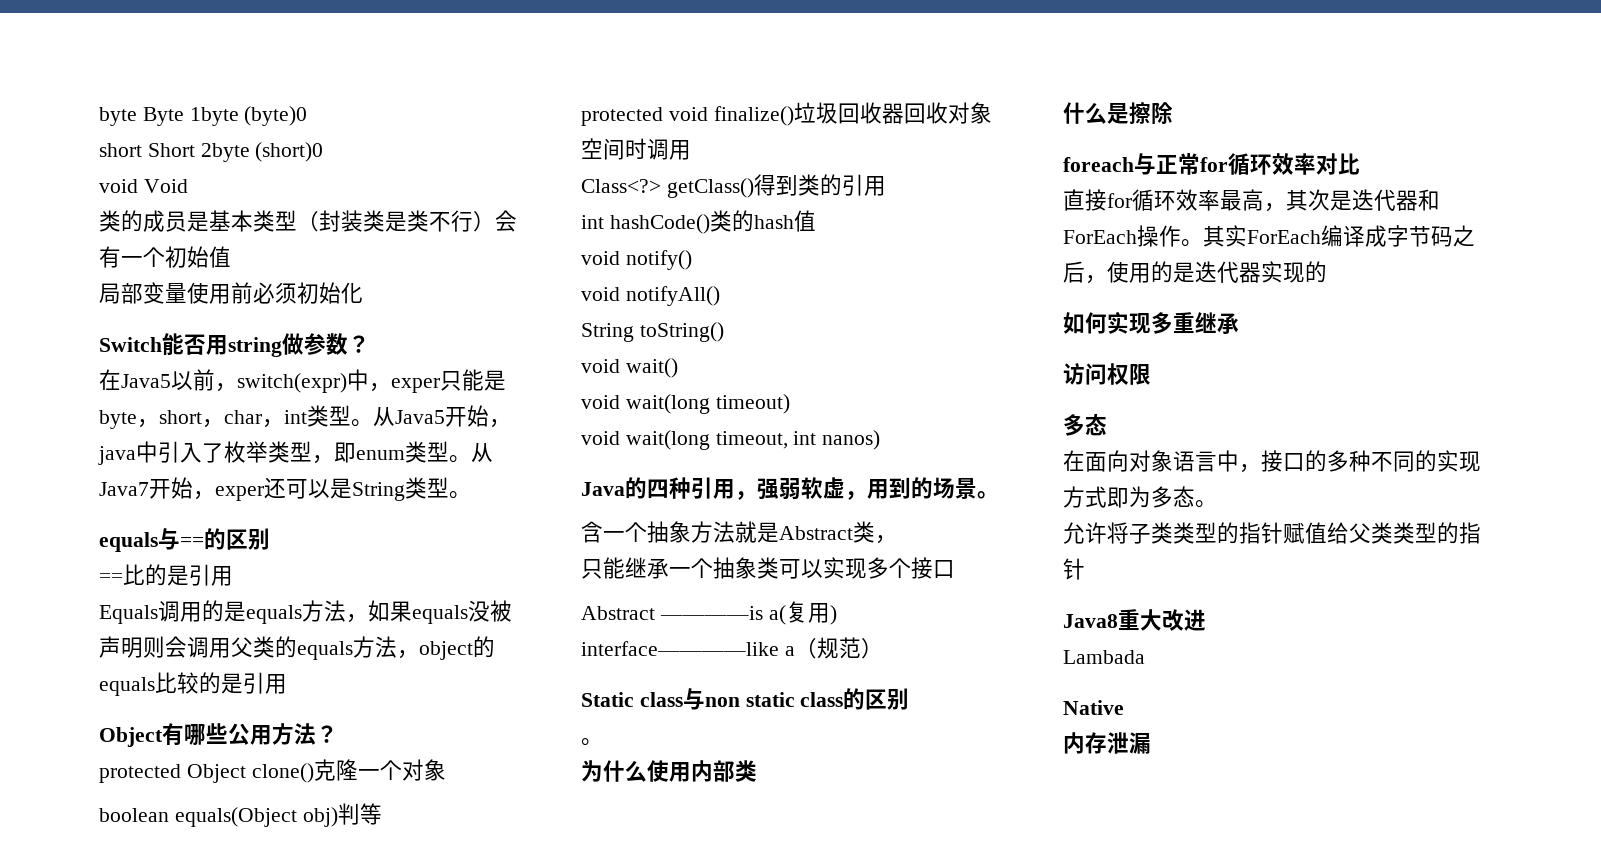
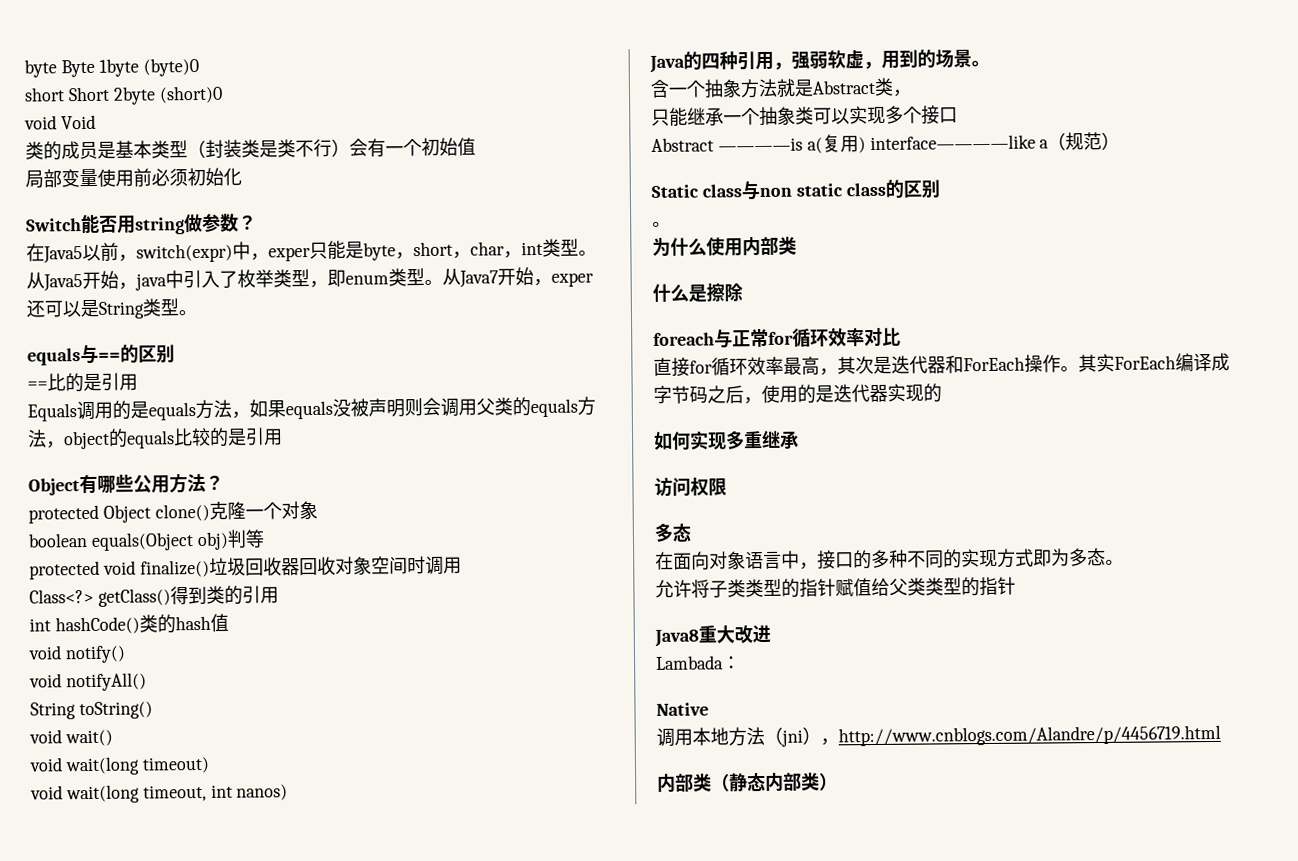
- Lambada
+ Lambada：
- 内存泄漏
+ 调用本地方法（jni），http://www.cnblogs.com/Alandre/p/4456719.html
+ 内部类（静态内部类）

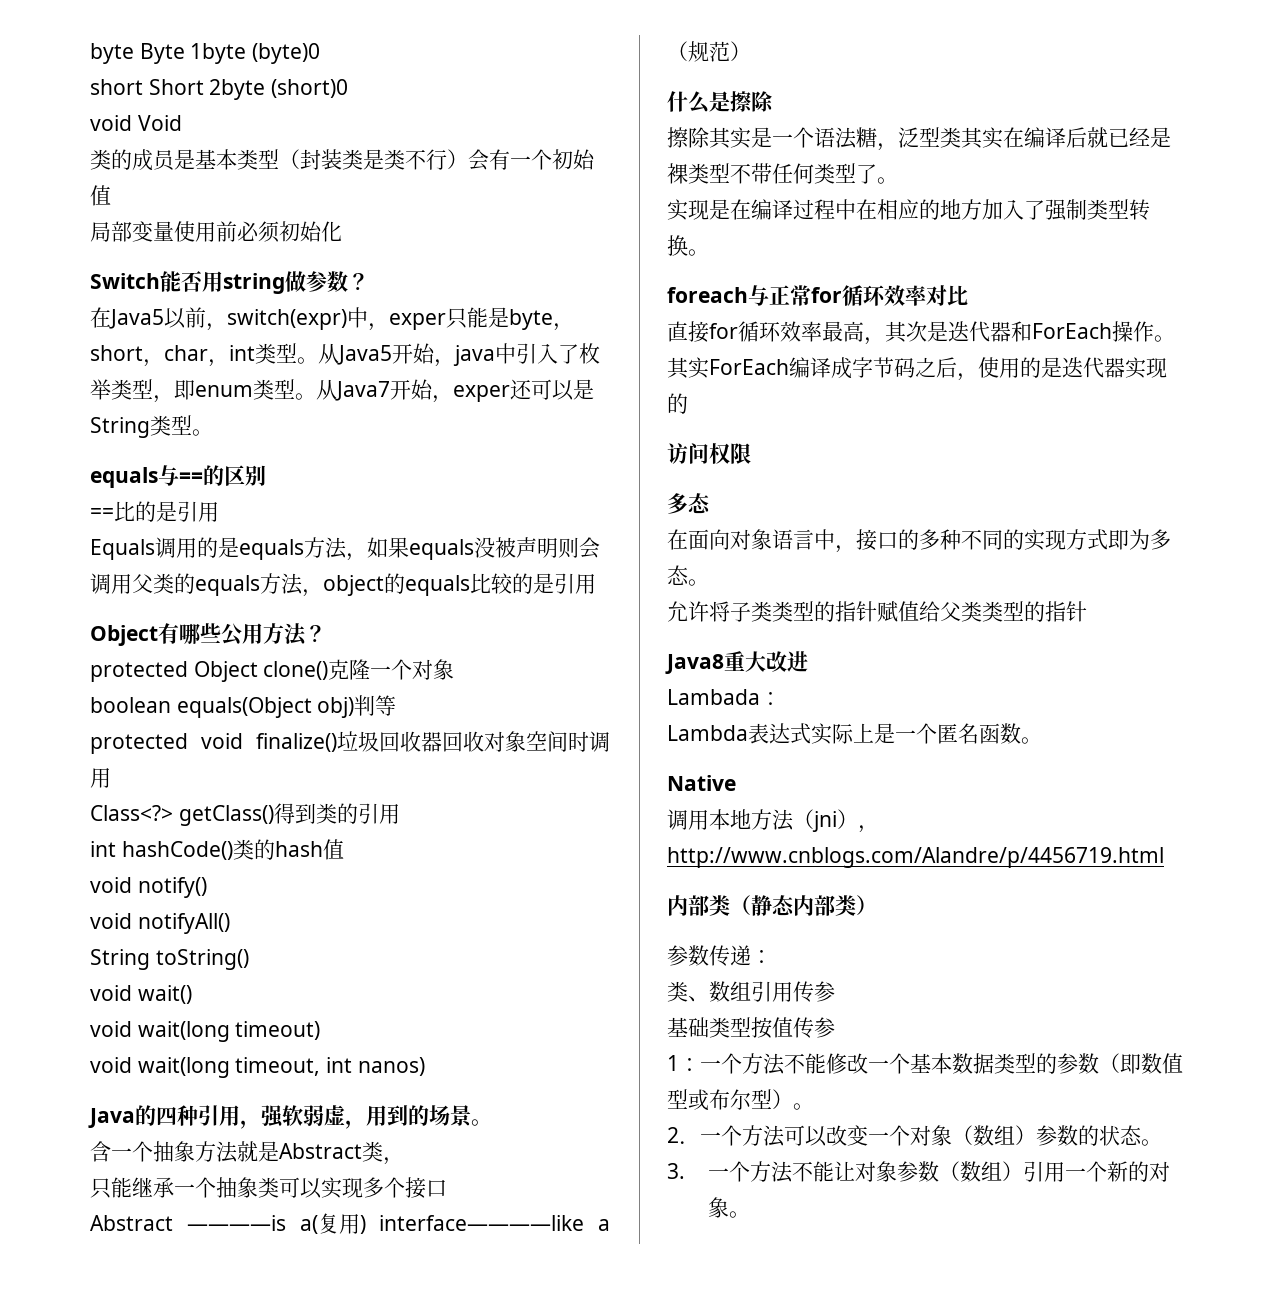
- Java的四种引用，强弱软虚，用到的场景。
+ Java的四种引用，强软弱虚，用到的场景。
- Static class与non static class的区别
- 。
- 为什么使用内部类
  什么是擦除
+ 擦除其实是一个语法糖，泛型类其实在编译后就已经是裸类型不带任何类型了。
+ 实现是在编译过程中在相应的地方加入了强制类型转换。
- 如何实现多重继承
+ Lambda表达式实际上是一个匿名函数。
+ 参数传递：
+ 类、数组引用传参
+ 基础类型按值传参
+ 1：一个方法不能修改一个基本数据类型的参数（即数值型或布尔型）。
+ 2．一个方法可以改变一个对象（数组）参数的状态。
+ 3.一个方法不能让对象参数（数组）引用一个新的对象。

